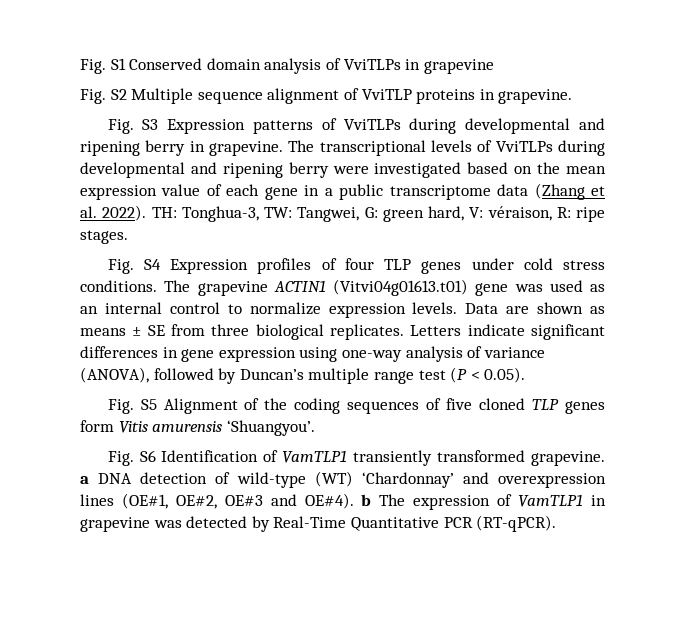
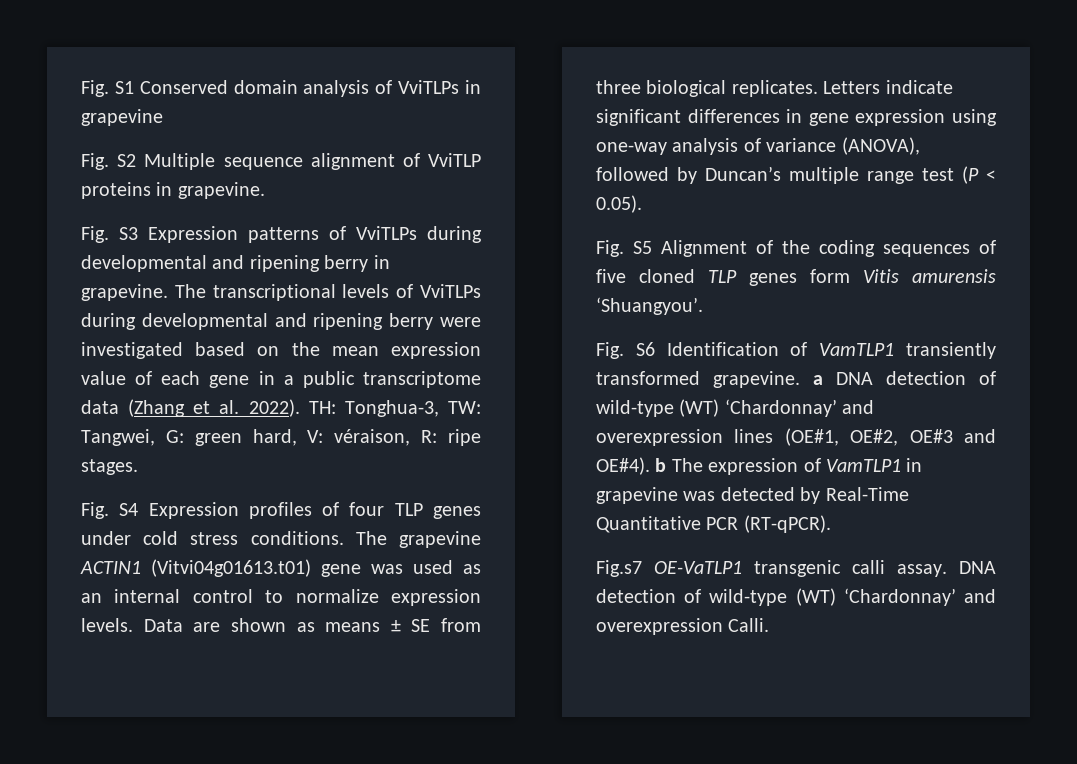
+ Fig.s7 OE-VaTLP1 transgenic calli assay. DNA detection of wild-type (WT) ‘Chardonnay’ and overexpression Calli.

